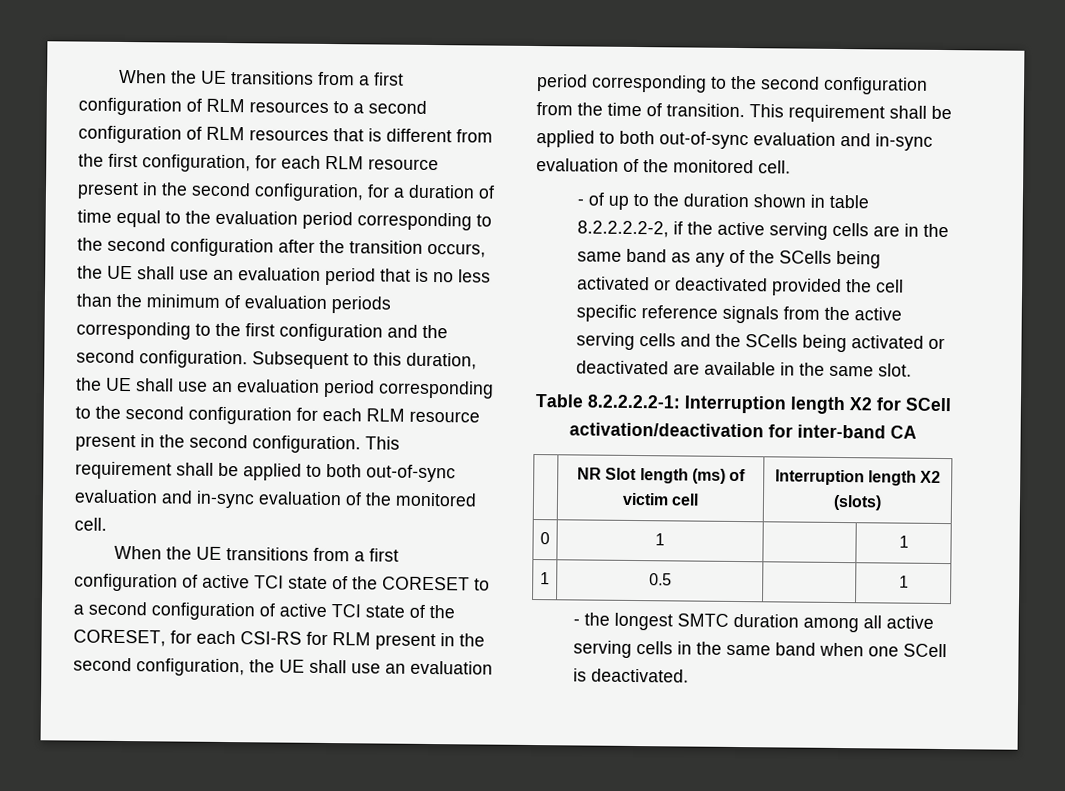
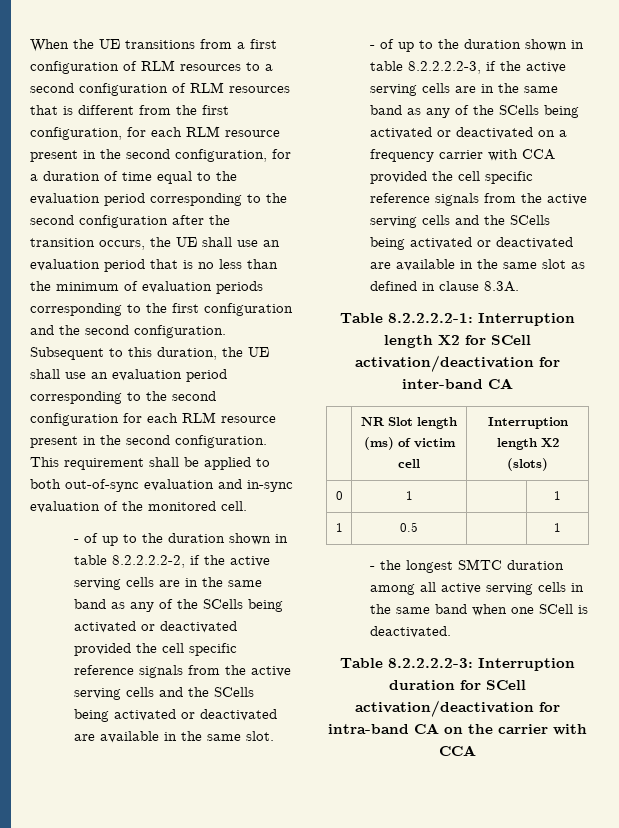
- When the UE transitions from a first configuration of active TCI state of the CORESET to a second configuration of active TCI state of the CORESET, for each CSI-RS for RLM present in the second configuration, the UE shall use an evaluation period corresponding to the second configuration from the time of transition. This requirement shall be applied to both out-of-sync evaluation and in-sync evaluation of the monitored cell.
+ - of up to the duration shown in table 8.2.2.2.2-3, if the active serving cells are in the same band as any of the SCells being activated or deactivated on a frequency carrier with CCA provided the cell specific reference signals from the active serving cells and the SCells being activated or deactivated are available in the same slot as defined in clause 8.3A.
+ Table 8.2.2.2.2-3: Interruption duration for SCell activation/deactivation for intra-band CA on the carrier with CCA

